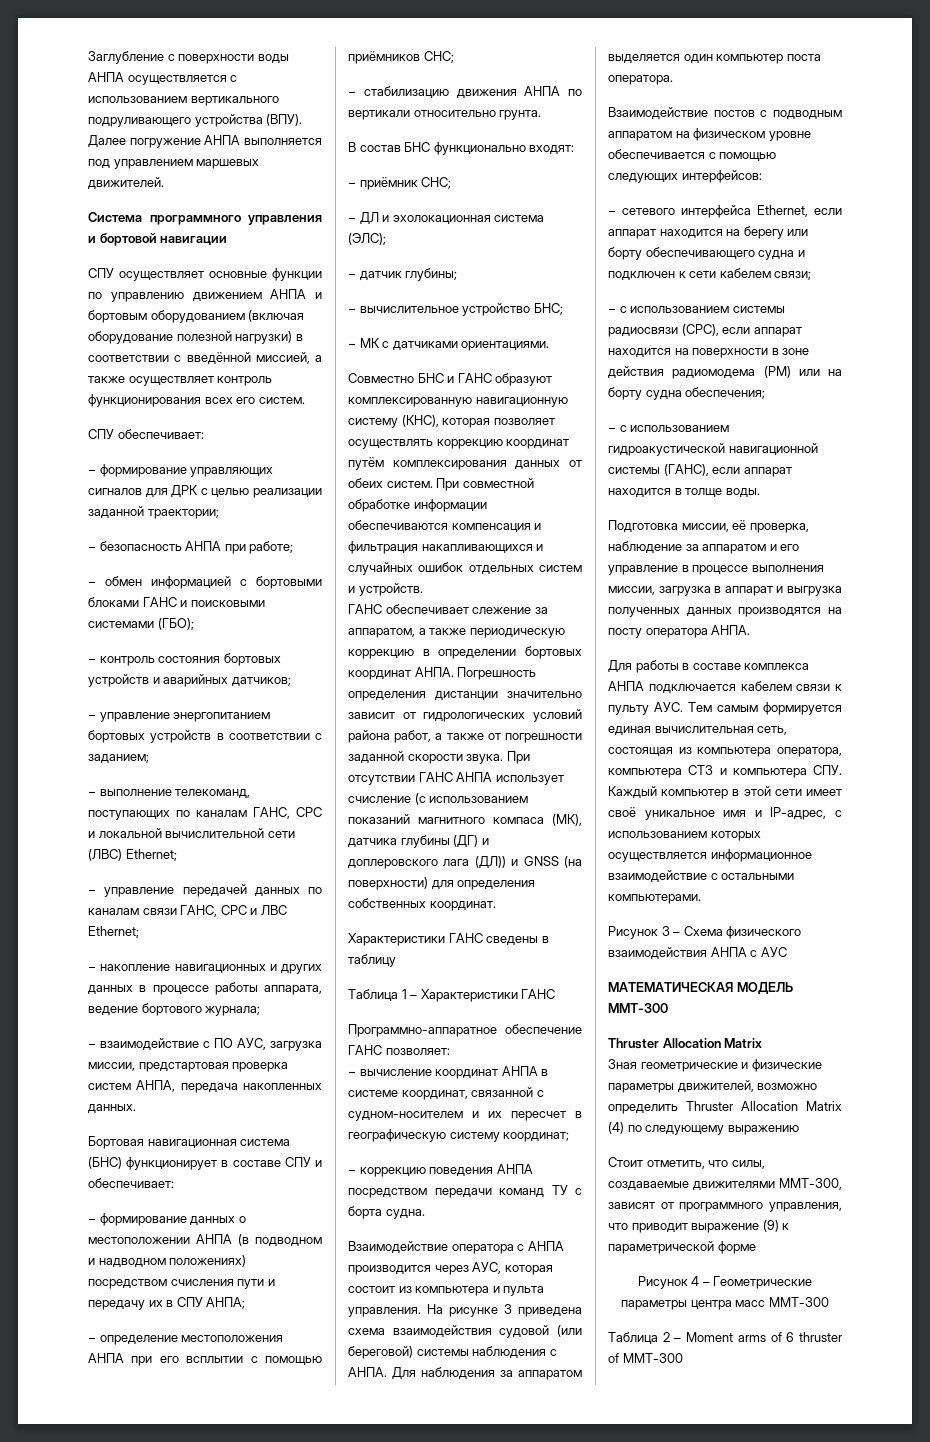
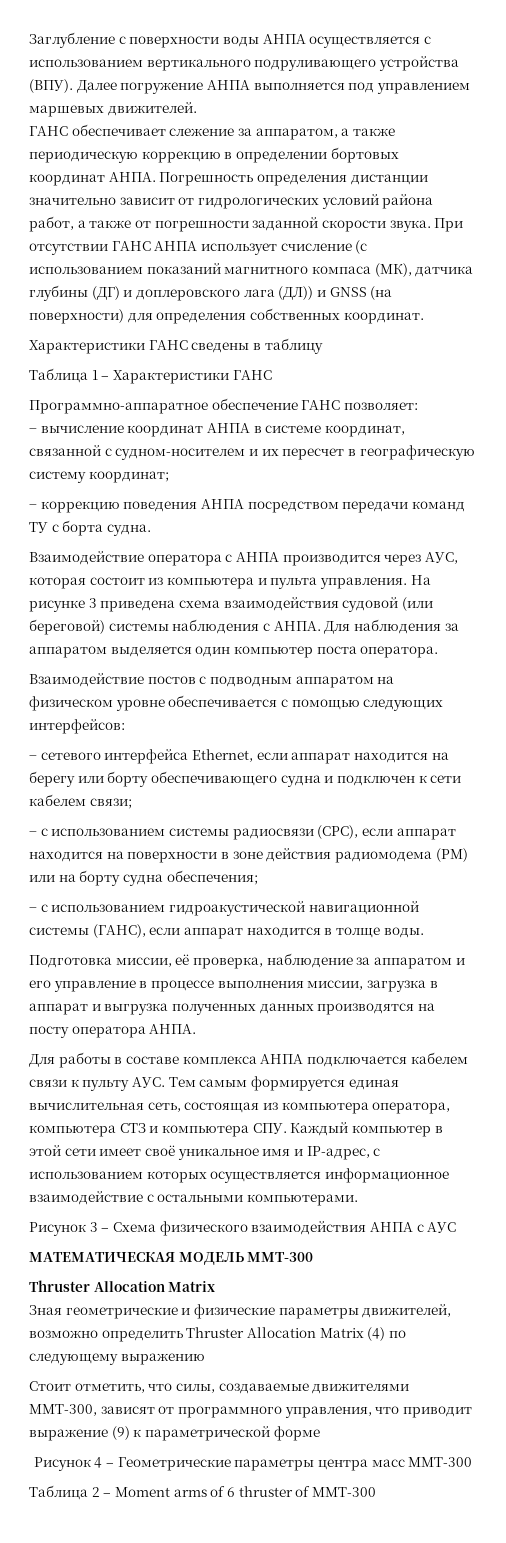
- Система программного управления и бортовой навигации
- СПУ осуществляет основные функции по управлению движением АНПА и бортовым оборудованием (включая оборудование полезной нагрузки) в соответствии с введённой миссией, а также осуществляет контроль функционирования всех его систем.
- СПУ обеспечивает:
- − формирование управляющих сигналов для ДРК с целью реализации заданной траектории;
- − безопасность АНПА при работе;
- − обмен информацией с бортовыми блоками ГАНС и поисковыми системами (ГБО);
- − контроль состояния бортовых устройств и аварийных датчиков;
- − управление энергопитанием бортовых устройств в соответствии с заданием;
- − выполнение телекоманд, поступающих по каналам ГАНС, СРС и локальной вычислительной сети (ЛВС) Ethernet;
- − управление передачей данных по каналам связи ГАНС, СРС и ЛВС Ethernet;
- − накопление навигационных и других данных в процессе работы аппарата, ведение бортового журнала;
- − взаимодействие с ПО АУС, загрузка миссии, предстартовая проверка систем АНПА, передача накопленных данных.
- Бортовая навигационная система (БНС) функционирует в составе СПУ и обеспечивает:
- − формирование данных о местоположении АНПА (в подводном и надводном положениях) посредством счисления пути и передачу их в СПУ АНПА;
- − определение местоположения АНПА при его всплытии с помощью приёмников СНС;
- − стабилизацию движения АНПА по вертикали относительно грунта.
- В состав БНС функционально входят:
- − приёмник СНС;
- − ДЛ и эхолокационная система (ЭЛС);
- − датчик глубины;
- − вычислительное устройство БНС;
- − МК с датчиками ориентациями.
- Совместно БНС и ГАНС образуют комплексированную навигационную систему (КНС), которая позволяет осуществлять коррекцию координат путём комплексирования данных от обеих систем. При совместной обработке информации обеспечиваются компенсация и фильтрация накапливающихся и случайных ошибок отдельных систем и устройств.

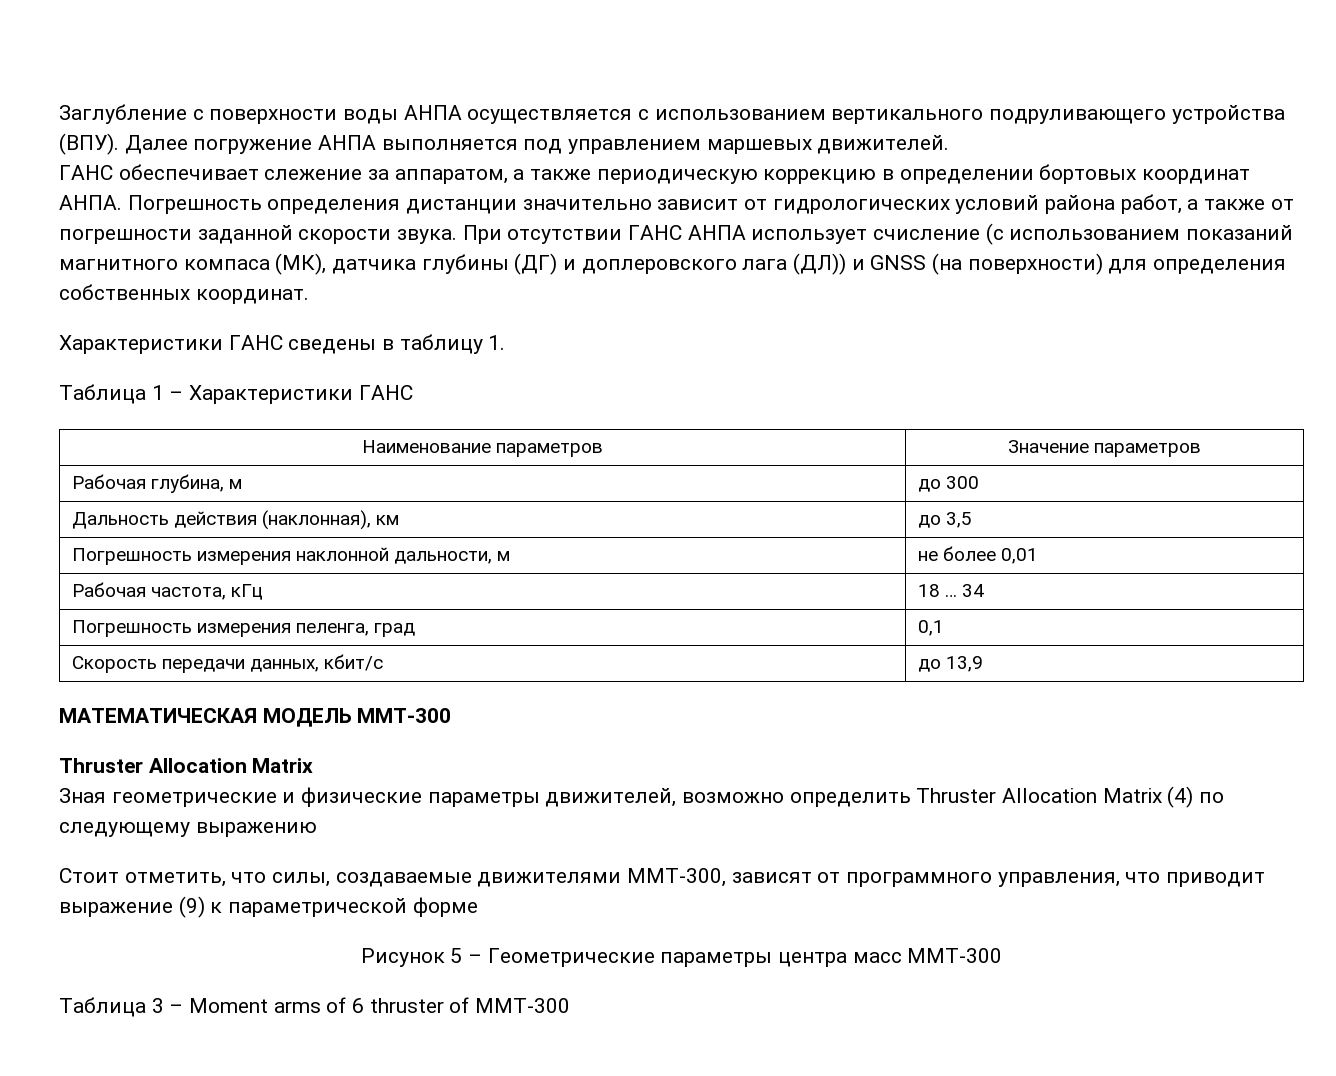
- Характеристики ГАНС сведены в таблицу
+ Характеристики ГАНС сведены в таблицу 1.
- Программно-аппаратное обеспечение ГАНС позволяет:
- − вычисление координат АНПА в системе координат, связанной с судном-носителем и их пересчет в географическую систему координат;
- − коррекцию поведения АНПА посредством передачи команд ТУ с борта судна.
- Взаимодействие оператора с АНПА производится через АУС, которая состоит из компьютера и пульта управления. На рисунке 3 приведена схема взаимодействия судовой (или береговой) системы наблюдения с АНПА. Для наблюдения за аппаратом выделяется один компьютер поста оператора.
- Взаимодействие постов с подводным аппаратом на физическом уровне обеспечивается с помощью следующих интерфейсов:
- − сетевого интерфейса Ethernet, если аппарат находится на берегу или борту обеспечивающего судна и подключен к сети кабелем связи;
- − с использованием системы радиосвязи (СРС), если аппарат находится на поверхности в зоне действия радиомодема (РМ) или на борту судна обеспечения;
- − с использованием гидроакустической навигационной системы (ГАНС), если аппарат находится в толще воды.
- Подготовка миссии, её проверка, наблюдение за аппаратом и его управление в процессе выполнения миссии, загрузка в аппарат и выгрузка полученных данных производятся на посту оператора АНПА.
- Для работы в составе комплекса АНПА подключается кабелем связи к пульту АУС. Тем самым формируется единая вычислительная сеть, состоящая из компьютера оператора, компьютера СТЗ и компьютера СПУ. Каждый компьютер в этой сети имеет своё уникальное имя и IP-адрес, с использованием которых осуществляется информационное взаимодействие с остальными компьютерами.
- Рисунок 3 – Схема физического взаимодействия АНПА с АУС
+ Наименование параметров | Значение параметров
+ Рабочая глубина, м | до 300
+ Дальность действия (наклонная), км | до 3,5
+ Погрешность измерения наклонной дальности, м | не более 0,01
+ Рабочая частота, кГц | 18 … 34
+ Погрешность измерения пеленга, град | 0,1
+ Скорость передачи данных, кбит/с | до 13,9
- Рисунок 4 – Геометрические параметры центра масс MMT-300
+ Рисунок 5 – Геометрические параметры центра масс MMT-300
- Таблица 2 – Moment arms of 6 thruster of MMT-300
+ Таблица 3 – Moment arms of 6 thruster of MMT-300

